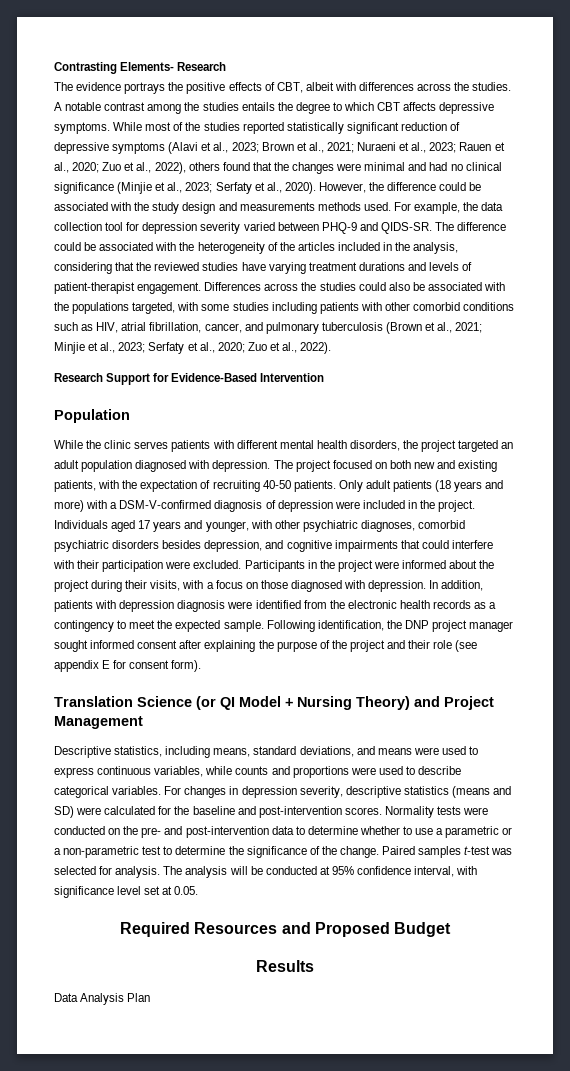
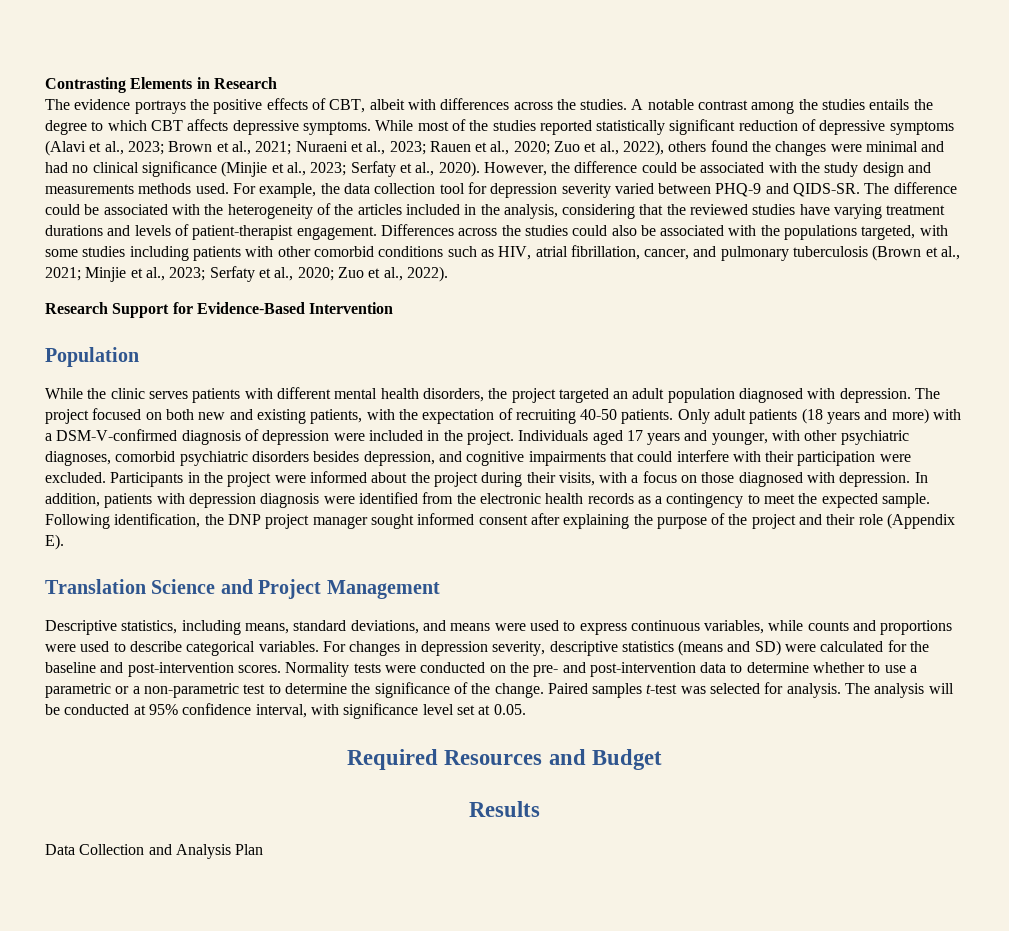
- Contrasting Elements- Research
+ Contrasting Elements in Research
- While most of the studies reported statistically significant reduction of depressive symptoms (Alavi et al., 2023; Brown et al., 2021; Nuraeni et al., 2023; Rauen et al., 2020; Zuo et al., 2022), others found that the changes were minimal and had no clinical significance (Minjie et al., 2023; Serfaty et al., 2020).
+ While most of the studies reported statistically significant reduction of depressive symptoms (Alavi et al., 2023; Brown et al., 2021; Nuraeni et al., 2023; Rauen et al., 2020; Zuo et al., 2022), others found the changes were minimal and had no clinical significance (Minjie et al., 2023; Serfaty et al., 2020).
- Following identification, the DNP project manager sought informed consent after explaining the purpose of the project and their role (see appendix E for consent form).
- Translation Science (or QI Model + Nursing Theory) and Project Management
+ Following identification, the DNP project manager sought informed consent after explaining the purpose of the project and their role (Appendix E).
+ Translation Science and Project Management
- Required Resources and Proposed Budget
+ Required Resources and Budget
- Data Analysis Plan
+ Data Collection and Analysis Plan

